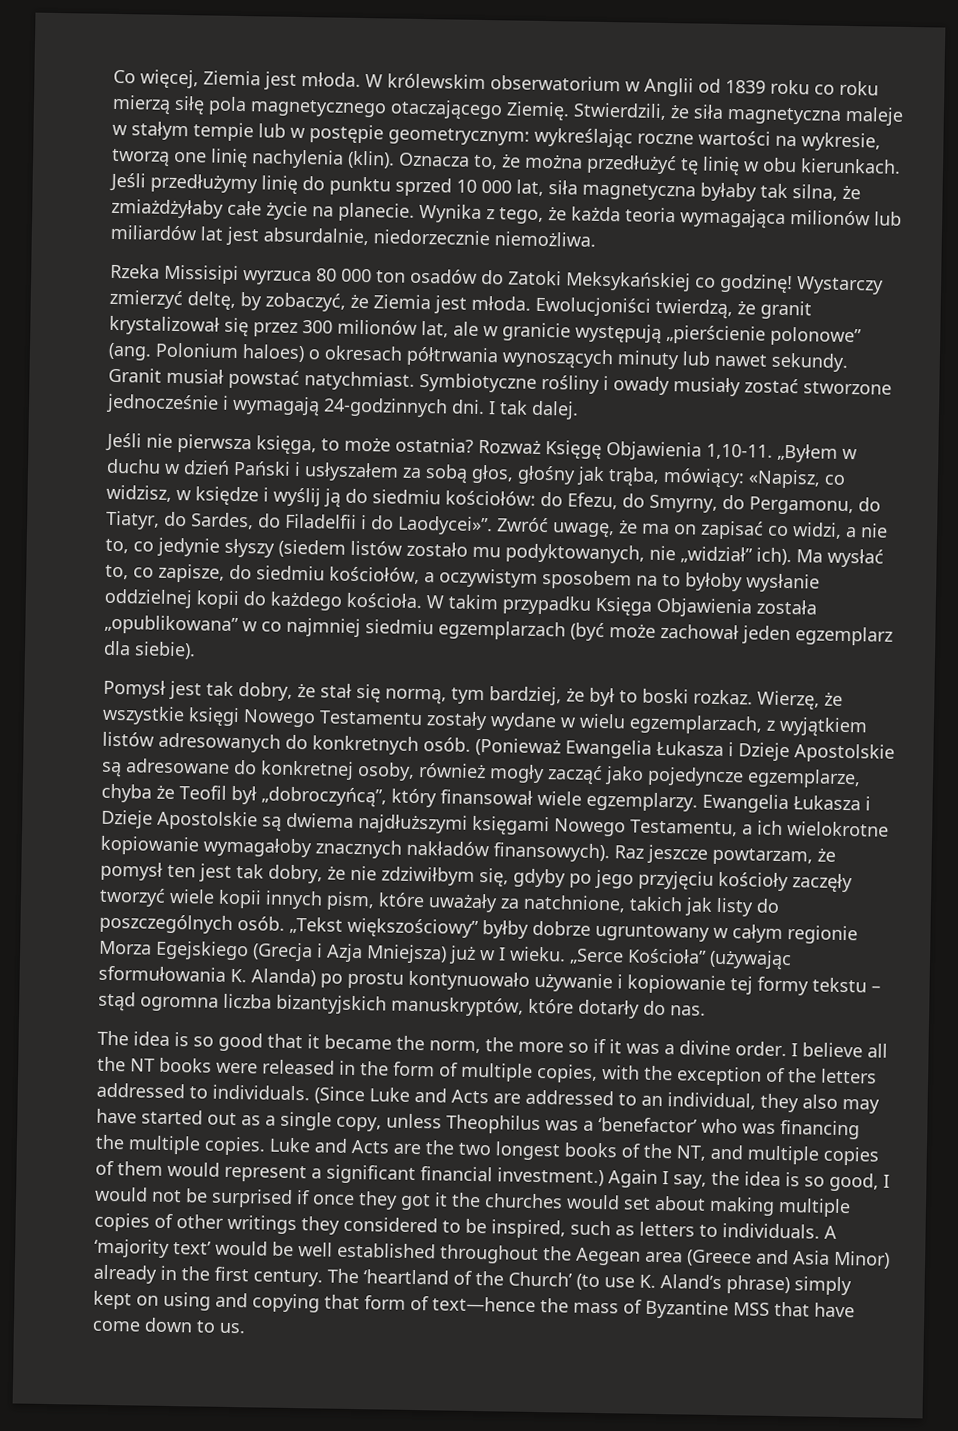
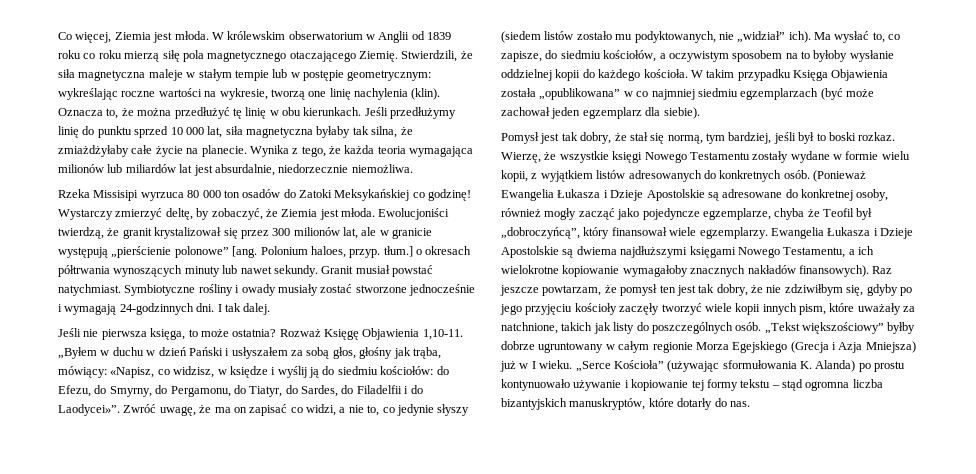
- Ewolucjoniści twierdzą, że granit krystalizował się przez 300 milionów lat, ale w granicie występują „pierścienie polonowe” (ang. Polonium haloes) o okresach półtrwania wynoszących minuty lub nawet sekundy.
+ Ewolucjoniści twierdzą, że granit krystalizował się przez 300 milionów lat, ale w granicie występują „pierścienie polonowe” [ang. Polonium haloes, przyp. tłum.] o okresach półtrwania wynoszących minuty lub nawet sekundy.
- Pomysł jest tak dobry, że stał się normą, tym bardziej, że był to boski rozkaz.
+ Pomysł jest tak dobry, że stał się normą, tym bardziej, jeśli był to boski rozkaz.
- Wierzę, że wszystkie księgi Nowego Testamentu zostały wydane w wielu egzemplarzach, z wyjątkiem listów adresowanych do konkretnych osób.
+ Wierzę, że wszystkie księgi Nowego Testamentu zostały wydane w formie wielu kopii, z wyjątkiem listów adresowanych do konkretnych osób.
- The idea is so good that it became the norm, the more so if it was a divine order. I believe all the NT books were released in the form of multiple copies, with the exception of the letters addressed to individuals. (Since Luke and Acts are addressed to an individual, they also may have started out as a single copy, unless Theophilus was a ‘benefactor’ who was financing the multiple copies. Luke and Acts are the two longest books of the NT, and multiple copies of them would represent a significant financial investment.) Again I say, the idea is so good, I would not be surprised if once they got it the churches would set about making multiple copies of other writings they considered to be inspired, such as letters to individuals. A ‘majority text’ would be well established throughout the Aegean area (Greece and Asia Minor) already in the first century. The ‘heartland of the Church’ (to use K. Aland’s phrase) simply kept on using and copying that form of text—hence the mass of Byzantine MSS that have come down to us.

